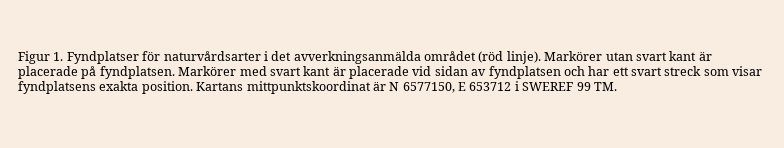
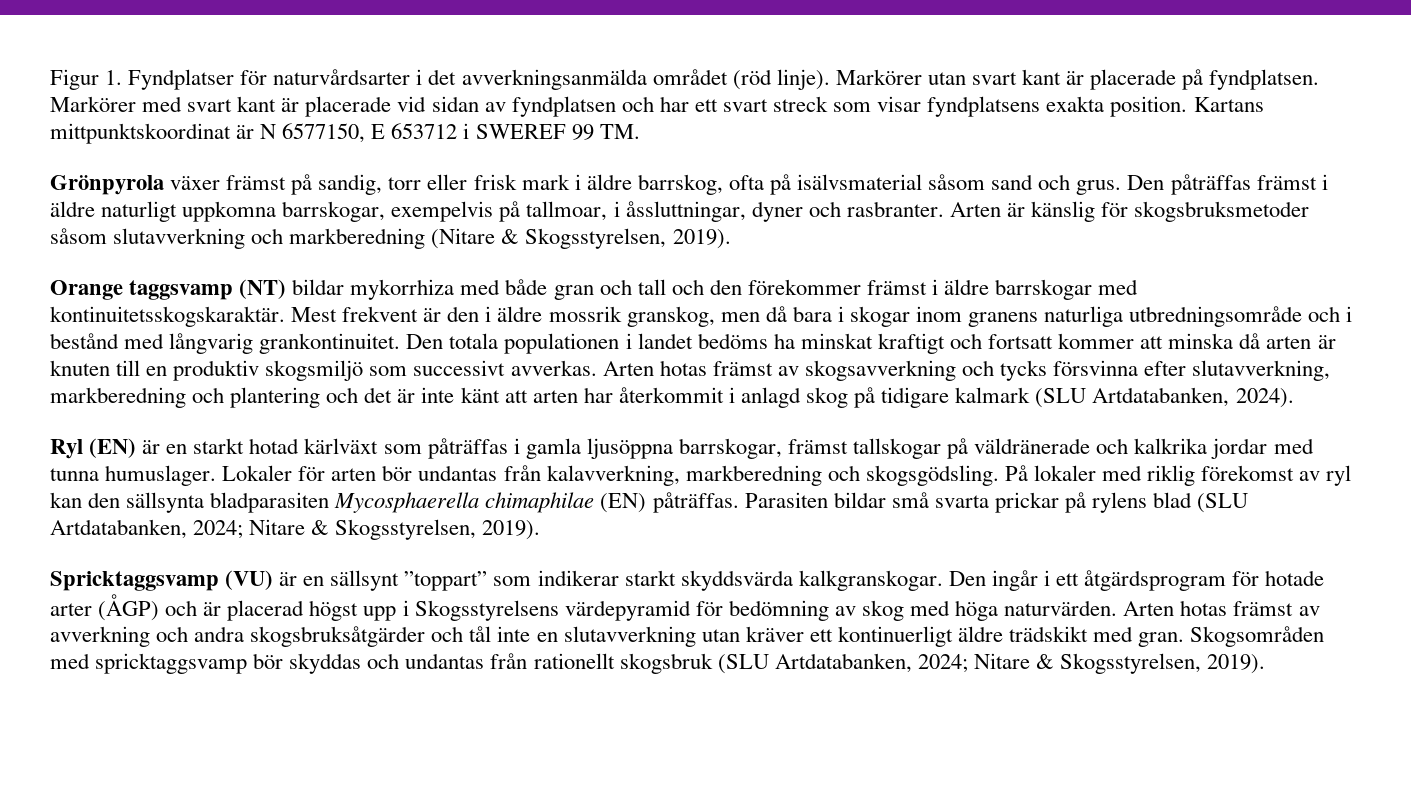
+ Grönpyrola växer främst på sandig, torr eller frisk mark i äldre barrskog, ofta på isälvsmaterial såsom sand och grus. Den påträffas främst i äldre naturligt uppkomna barrskogar, exempelvis på tallmoar, i åssluttningar, dyner och rasbranter. Arten är känslig för skogsbruksmetoder såsom slutavverkning och markberedning (Nitare & Skogsstyrelsen, 2019).
+ Orange taggsvamp (NT) bildar mykorrhiza med både gran och tall och den förekommer främst i äldre barrskogar med kontinuitetsskogskaraktär. Mest frekvent är den i äldre mossrik granskog, men då bara i skogar inom granens naturliga utbredningsområde och i bestånd med långvarig grankontinuitet. Den totala populationen i landet bedöms ha minskat kraftigt och fortsatt kommer att minska då arten är knuten till en produktiv skogsmiljö som successivt avverkas. Arten hotas främst av skogsavverkning och tycks försvinna efter slutavverkning, markberedning och plantering och det är inte känt att arten har återkommit i anlagd skog på tidigare kalmark (SLU Artdatabanken, 2024).
+ Ryl (EN) är en starkt hotad kärlväxt som påträffas i gamla ljusöppna barrskogar, främst tallskogar på väldränerade och kalkrika jordar med tunna humuslager. Lokaler för arten bör undantas från kalavverkning, markberedning och skogsgödsling. På lokaler med riklig förekomst av ryl kan den sällsynta bladparasiten Mycosphaerella chimaphilae (EN) påträffas. Parasiten bildar små svarta prickar på rylens blad (SLU Artdatabanken, 2024; Nitare & Skogsstyrelsen, 2019).
+ Spricktaggsvamp (VU) är en sällsynt ”toppart” som indikerar starkt skyddsvärda kalkgranskogar. Den ingår i ett åtgärdsprogram för hotade arter (ÅGP) och är placerad högst upp i Skogsstyrelsens värdepyramid för bedömning av skog med höga naturvärden. Arten hotas främst av avverkning och andra skogsbruksåtgärder och tål inte en slutavverkning utan kräver ett kontinuerligt äldre trädskikt med gran. Skogsområden med spricktaggsvamp bör skyddas och undantas från rationellt skogsbruk (SLU Artdatabanken, 2024; Nitare & Skogsstyrelsen, 2019).

